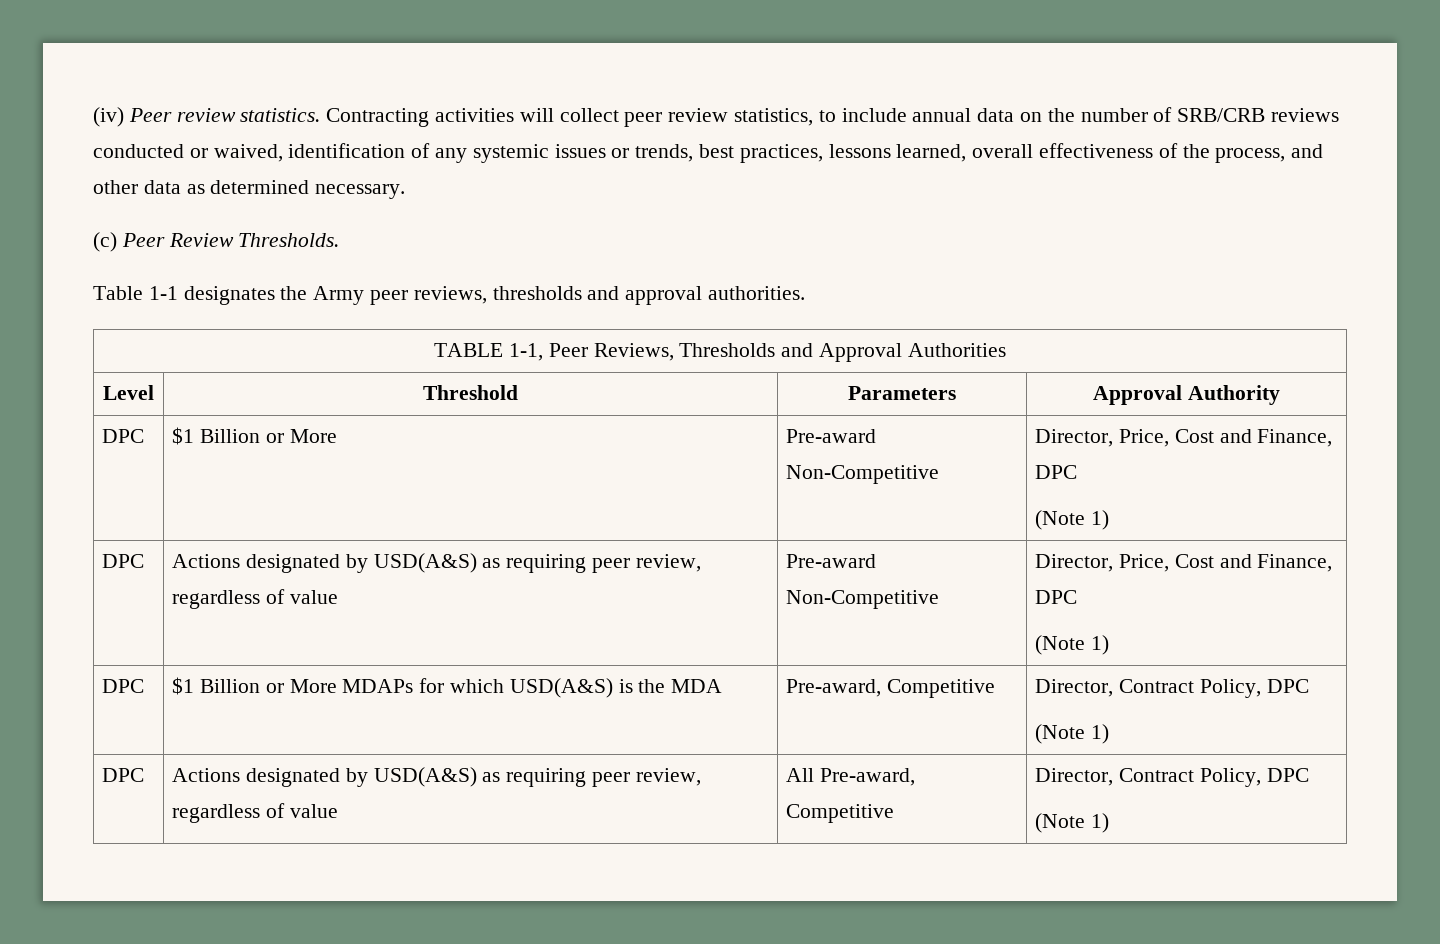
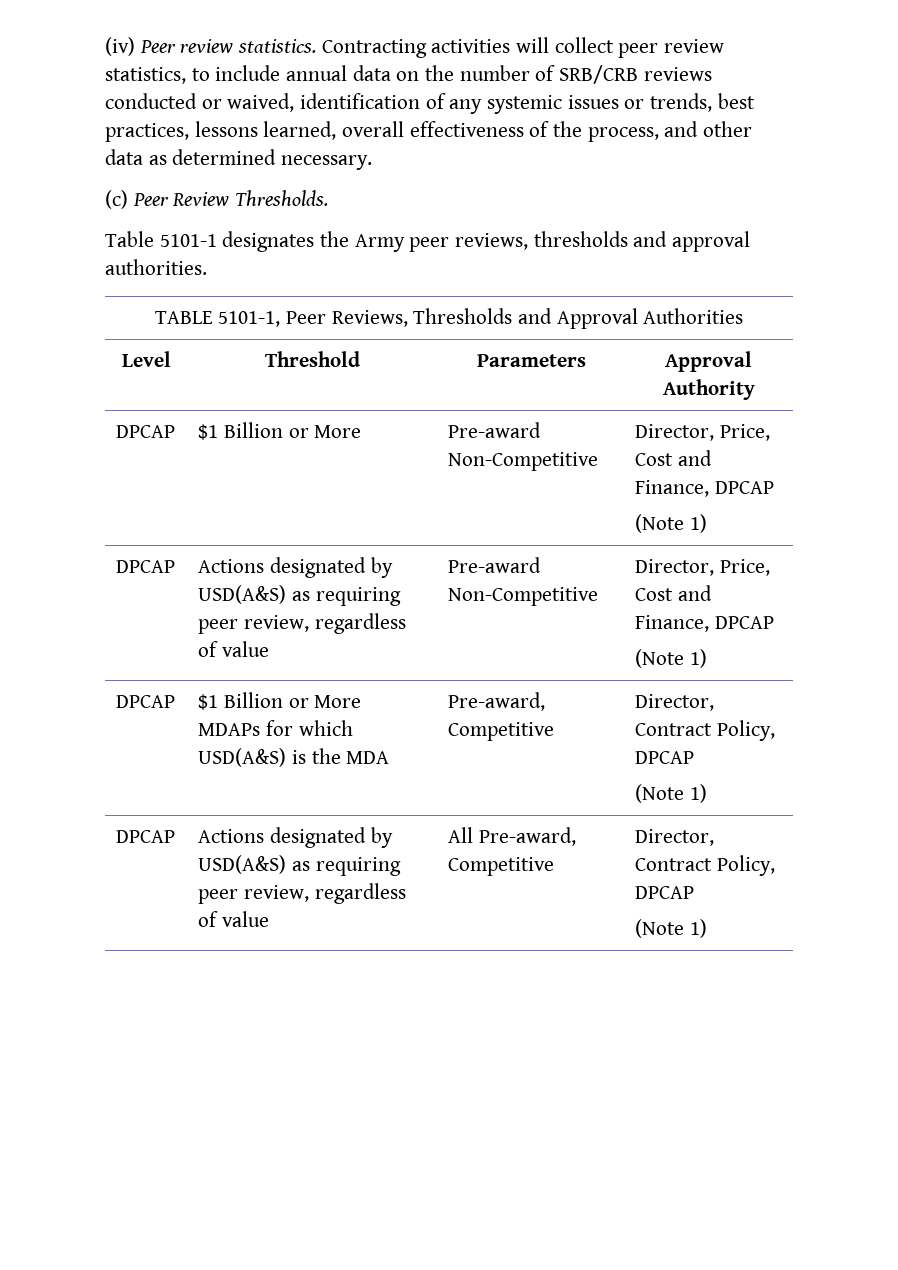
- Table 1-1 designates the Army peer reviews, thresholds and approval authorities.
+ Table 5101-1 designates the Army peer reviews, thresholds and approval authorities.
- TABLE 1-1, Peer Reviews, Thresholds and Approval Authorities
+ TABLE 5101-1, Peer Reviews, Thresholds and Approval Authorities
- DPC | $1 Billion or More | Pre-award Non-Competitive | Director, Price, Cost and Finance, DPC
+ DPCAP | $1 Billion or More | Pre-award Non-Competitive | Director, Price, Cost and Finance, DPCAP
  (Note 1)
- DPC | Actions designated by USD(A&S) as requiring peer review, regardless of value | Pre-award Non-Competitive | Director, Price, Cost and Finance, DPC
+ DPCAP | Actions designated by USD(A&S) as requiring peer review, regardless of value | Pre-award Non-Competitive | Director, Price, Cost and Finance, DPCAP
  (Note 1)
- DPC | $1 Billion or More MDAPs for which USD(A&S) is the MDA | Pre-award, Competitive | Director, Contract Policy, DPC
+ DPCAP | $1 Billion or More MDAPs for which USD(A&S) is the MDA | Pre-award, Competitive | Director, Contract Policy, DPCAP
  (Note 1)
- DPC | Actions designated by USD(A&S) as requiring peer review, regardless of value | All Pre-award, Competitive | Director, Contract Policy, DPC
+ DPCAP | Actions designated by USD(A&S) as requiring peer review, regardless of value | All Pre-award, Competitive | Director, Contract Policy, DPCAP

